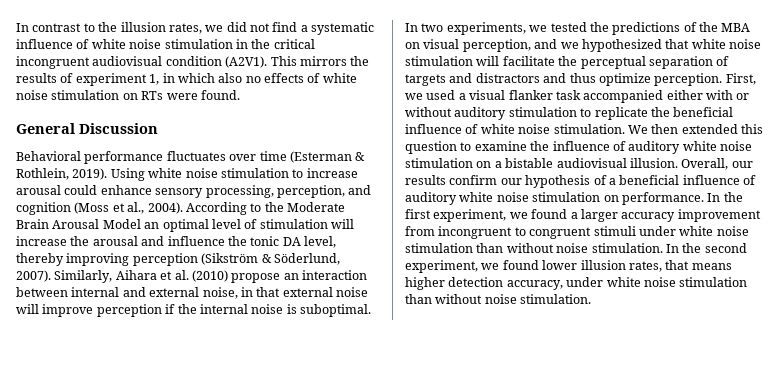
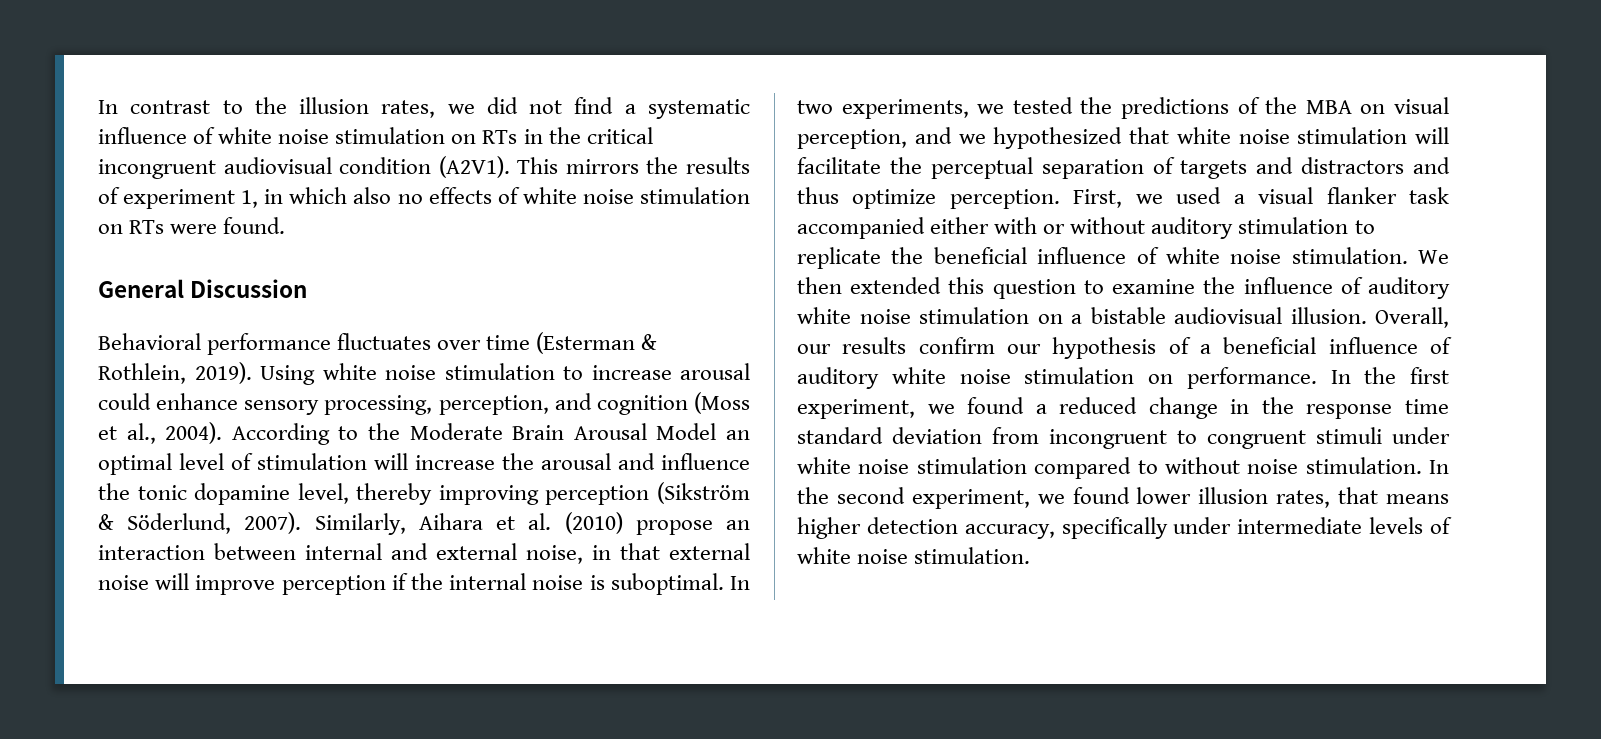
- In contrast to the illusion rates, we did not find a systematic influence of white noise stimulation in the critical incongruent audiovisual condition (A2V1).
+ In contrast to the illusion rates, we did not find a systematic influence of white noise stimulation on RTs in the critical incongruent audiovisual condition (A2V1).
- According to the Moderate Brain Arousal Model an optimal level of stimulation will increase the arousal and influence the tonic DA level, thereby improving perception (Sikström & Söderlund, 2007).
+ According to the Moderate Brain Arousal Model an optimal level of stimulation will increase the arousal and influence the tonic dopamine level, thereby improving perception (Sikström & Söderlund, 2007).
- In the first experiment, we found a larger accuracy improvement from incongruent to congruent stimuli under white noise stimulation than without noise stimulation.
+ In the first experiment, we found a reduced change in the response time standard deviation from incongruent to congruent stimuli under white noise stimulation compared to without noise stimulation.
- In the second experiment, we found lower illusion rates, that means higher detection accuracy, under white noise stimulation than without noise stimulation.
+ In the second experiment, we found lower illusion rates, that means higher detection accuracy, specifically under intermediate levels of white noise stimulation.

